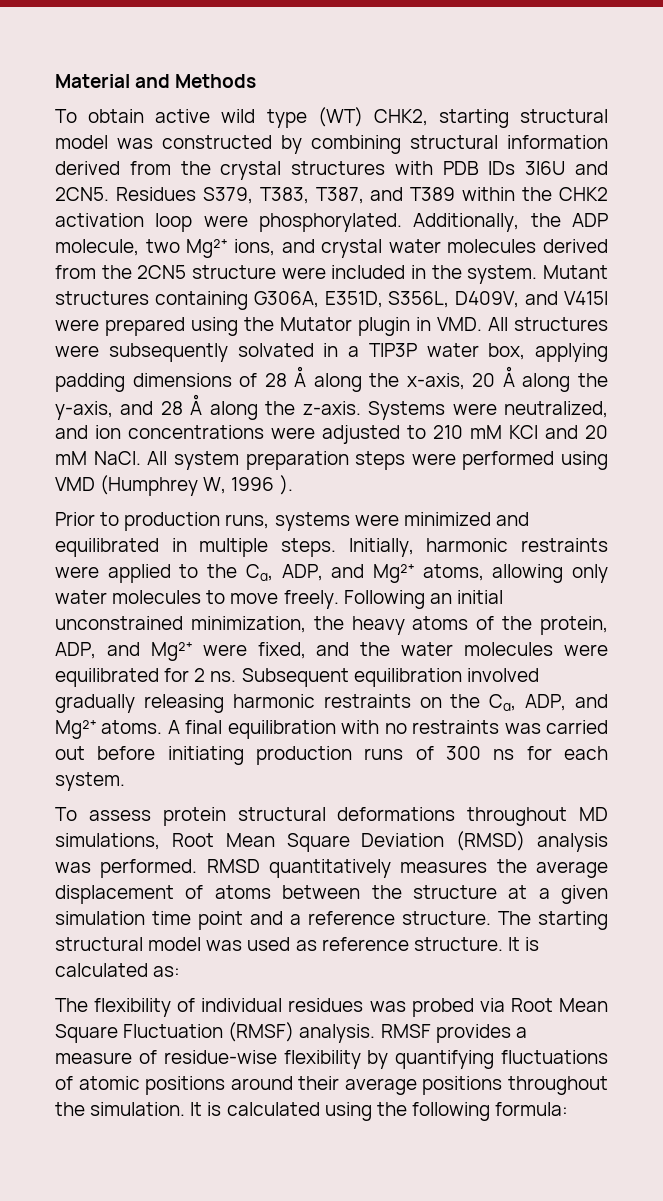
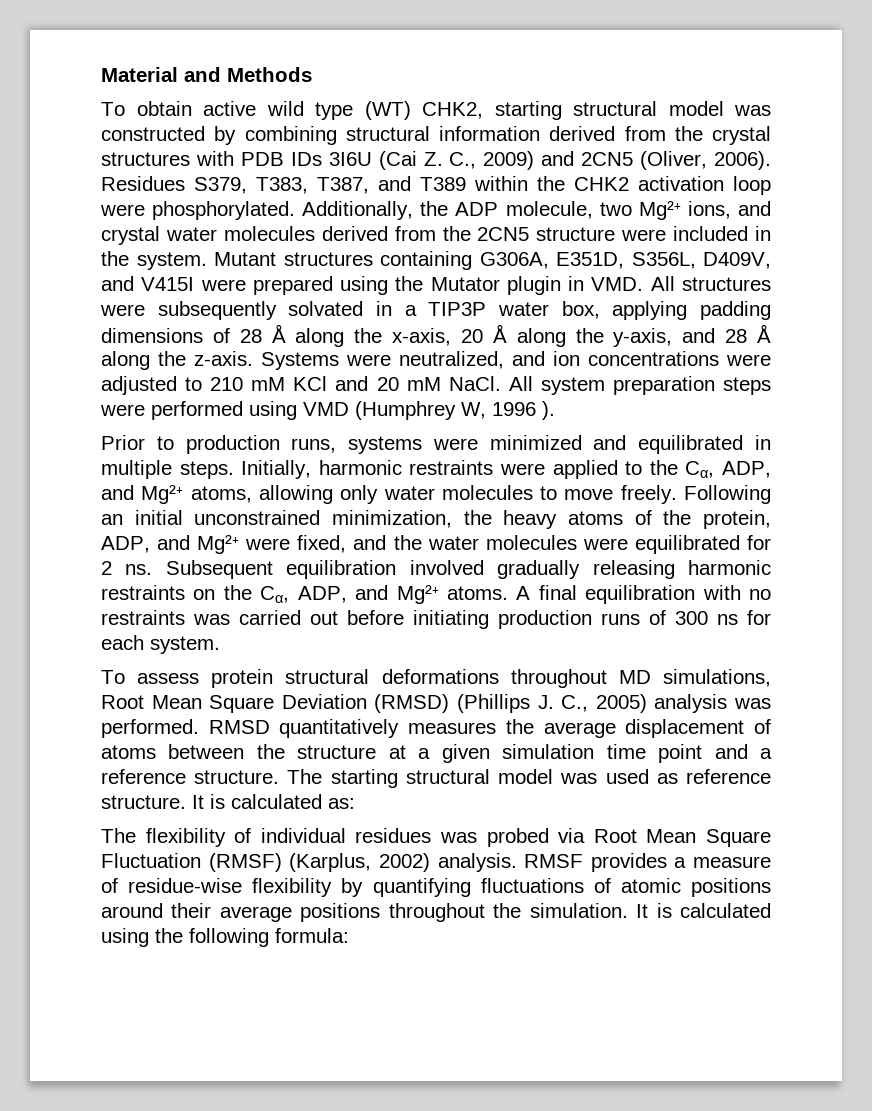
- To obtain active wild type (WT) CHK2, starting structural model was constructed by combining structural information derived from the crystal structures with PDB IDs 3I6U and 2CN5.
+ To obtain active wild type (WT) CHK2, starting structural model was constructed by combining structural information derived from the crystal structures with PDB IDs 3I6U (Cai Z. C., 2009) and 2CN5 (Oliver, 2006).
- To assess protein structural deformations throughout MD simulations, Root Mean Square Deviation (RMSD) analysis was performed.
+ To assess protein structural deformations throughout MD simulations, Root Mean Square Deviation (RMSD) (Phillips J. C., 2005) analysis was performed.
- The flexibility of individual residues was probed via Root Mean Square Fluctuation (RMSF) analysis.
+ The flexibility of individual residues was probed via Root Mean Square Fluctuation (RMSF) (Karplus, 2002) analysis.

